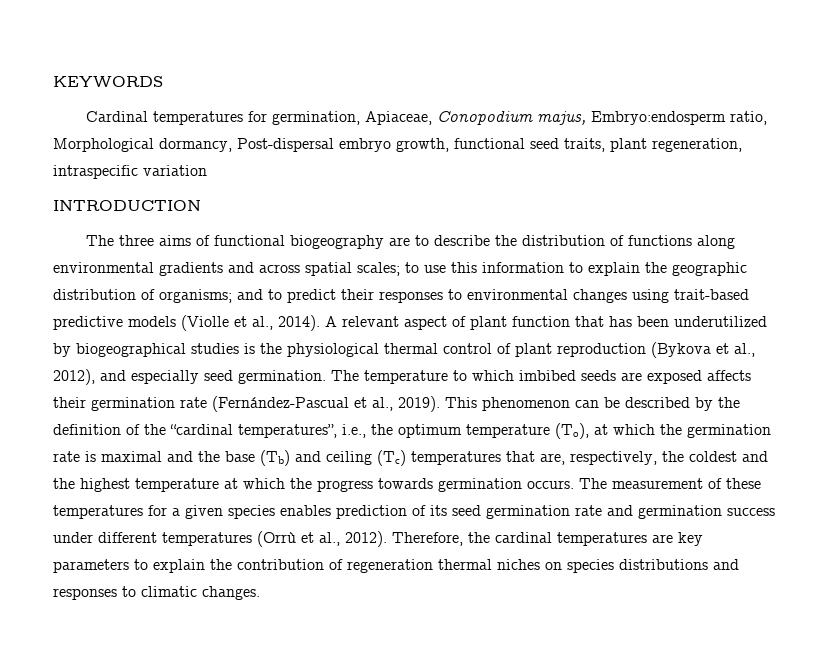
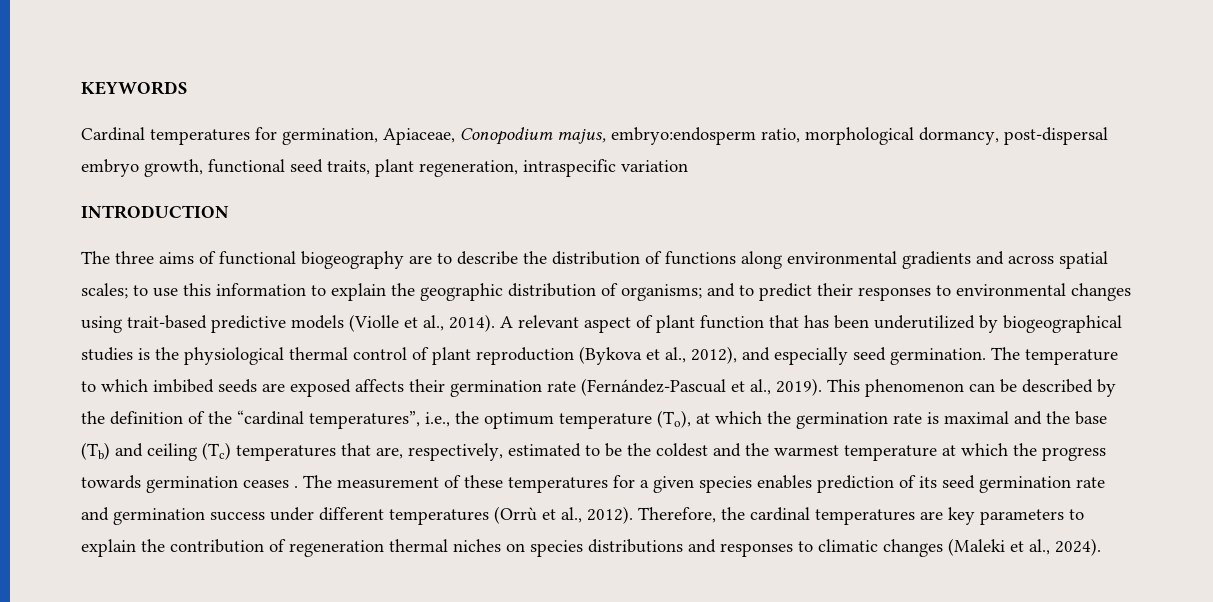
- Cardinal temperatures for germination, Apiaceae, Conopodium majus, Embryo:endosperm ratio, Morphological dormancy, Post-dispersal embryo growth, functional seed traits, plant regeneration, intraspecific variation
+ Cardinal temperatures for germination, Apiaceae, Conopodium majus, embryo:endosperm ratio, morphological dormancy, post-dispersal embryo growth, functional seed traits, plant regeneration, intraspecific variation
- This phenomenon can be described by the definition of the “cardinal temperatures”, i.e., the optimum temperature (To), at which the germination rate is maximal and the base (Tb) and ceiling (Tc) temperatures that are, respectively, the coldest and the highest temperature at which the progress towards germination occurs.
+ This phenomenon can be described by the definition of the “cardinal temperatures”, i.e., the optimum temperature (To), at which the germination rate is maximal and the base (Tb) and ceiling (Tc) temperatures that are, respectively, estimated to be the coldest and the warmest temperature at which the progress towards germination ceases .
- Therefore, the cardinal temperatures are key parameters to explain the contribution of regeneration thermal niches on species distributions and responses to climatic changes.
+ Therefore, the cardinal temperatures are key parameters to explain the contribution of regeneration thermal niches on species distributions and responses to climatic changes (Maleki et al., 2024).

